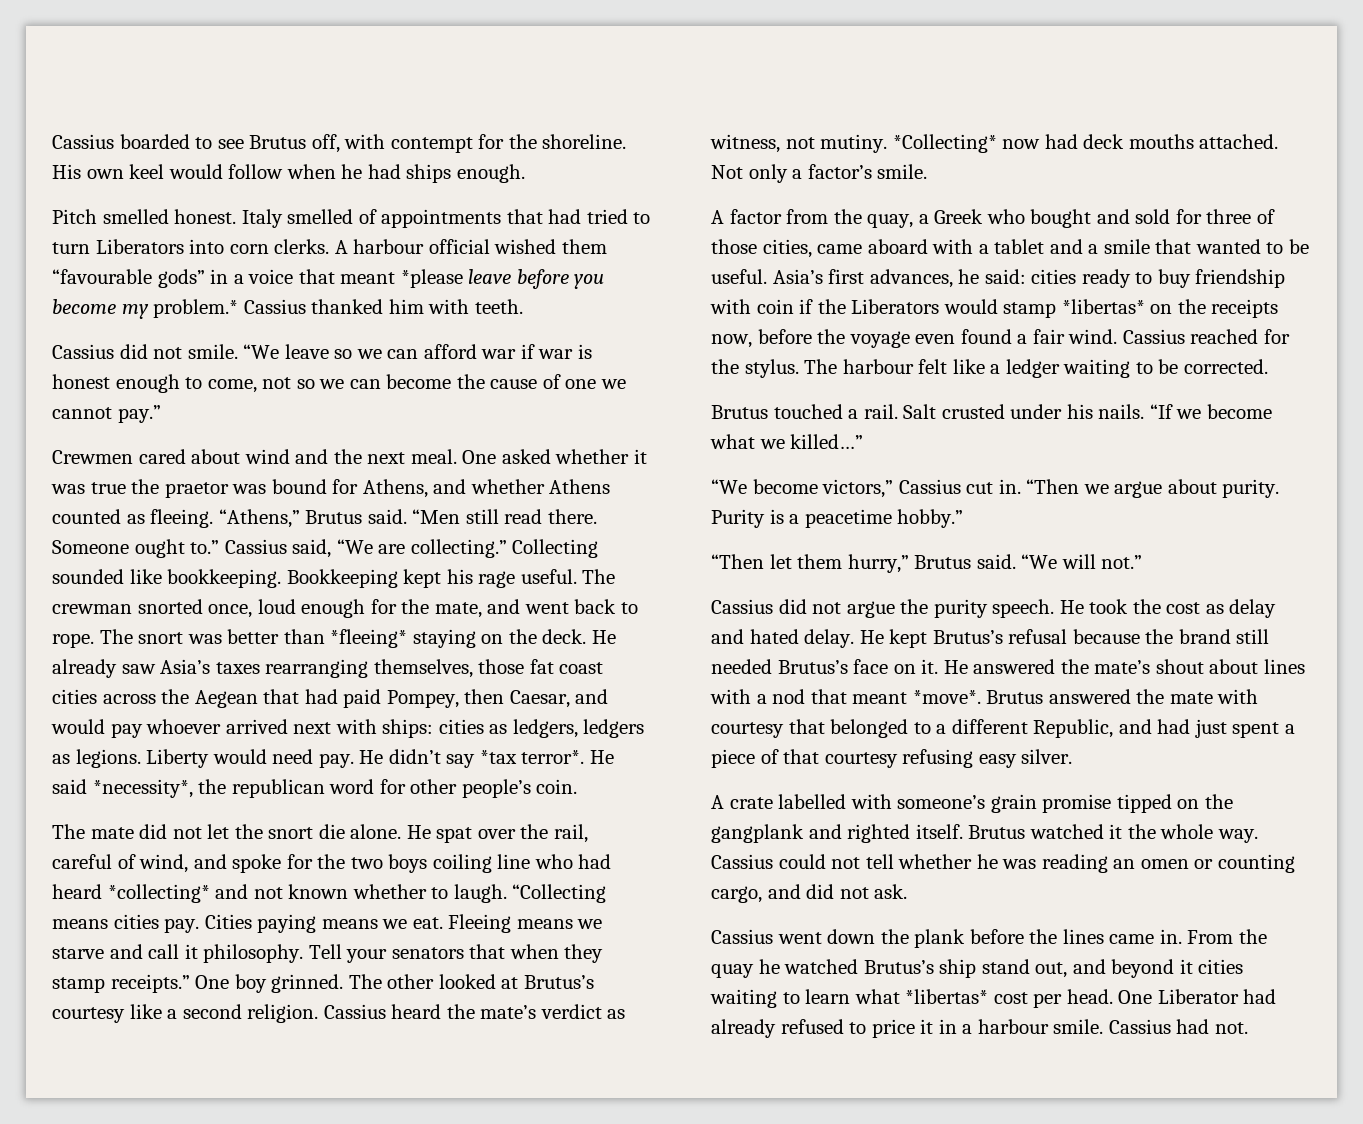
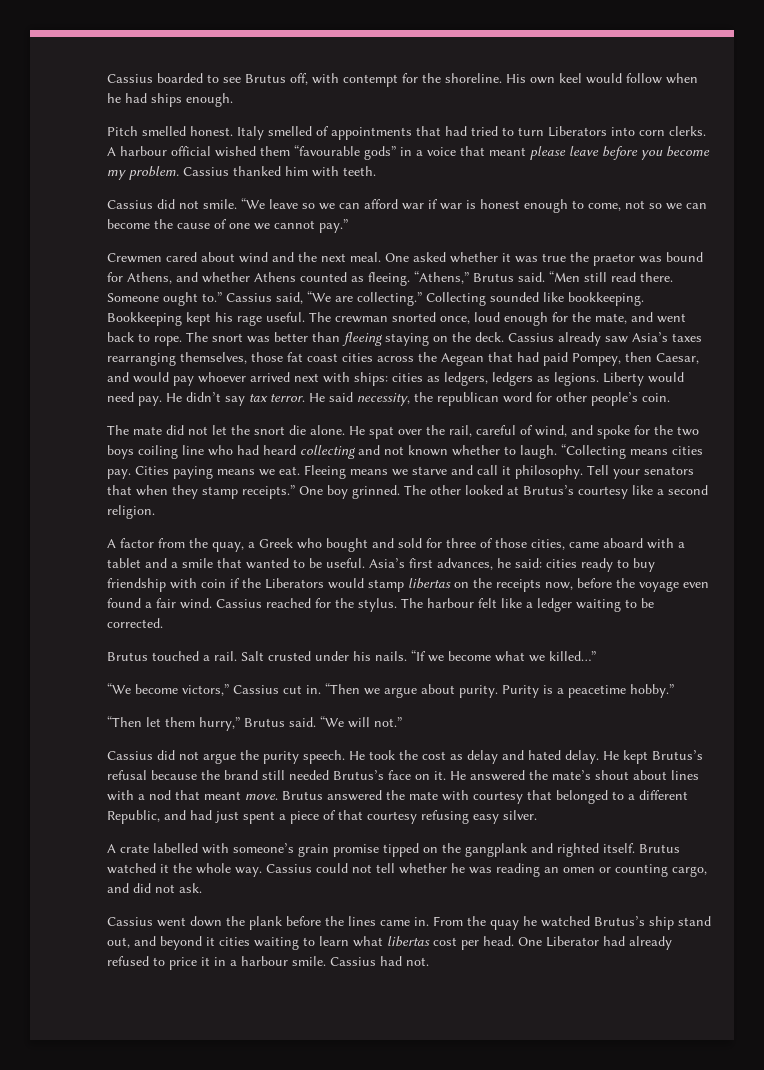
- A harbour official wished them “favourable gods” in a voice that meant *please leave before you become my problem.* Cassius thanked him with teeth.
+ A harbour official wished them “favourable gods” in a voice that meant please leave before you become my problem. Cassius thanked him with teeth.
- The snort was better than *fleeing* staying on the deck.
+ The snort was better than fleeing staying on the deck.
- He already saw Asia’s taxes rearranging themselves, those fat coast cities across the Aegean that had paid Pompey, then Caesar, and would pay whoever arrived next with ships: cities as ledgers, ledgers as legions.
+ Cassius already saw Asia’s taxes rearranging themselves, those fat coast cities across the Aegean that had paid Pompey, then Caesar, and would pay whoever arrived next with ships: cities as ledgers, ledgers as legions.
- He didn’t say *tax terror*.
+ He didn’t say tax terror.
- He said *necessity*, the republican word for other people’s coin.
+ He said necessity, the republican word for other people’s coin.
- He spat over the rail, careful of wind, and spoke for the two boys coiling line who had heard *collecting* and not known whether to laugh.
+ He spat over the rail, careful of wind, and spoke for the two boys coiling line who had heard collecting and not known whether to laugh.
- Cassius heard the mate’s verdict as witness, not mutiny. *Collecting* now had deck mouths attached. Not only a factor’s smile.
- Asia’s first advances, he said: cities ready to buy friendship with coin if the Liberators would stamp *libertas* on the receipts now, before the voyage even found a fair wind.
+ Asia’s first advances, he said: cities ready to buy friendship with coin if the Liberators would stamp libertas on the receipts now, before the voyage even found a fair wind.
- He answered the mate’s shout about lines with a nod that meant *move*.
+ He answered the mate’s shout about lines with a nod that meant move.
- From the quay he watched Brutus’s ship stand out, and beyond it cities waiting to learn what *libertas* cost per head.
+ From the quay he watched Brutus’s ship stand out, and beyond it cities waiting to learn what libertas cost per head.

